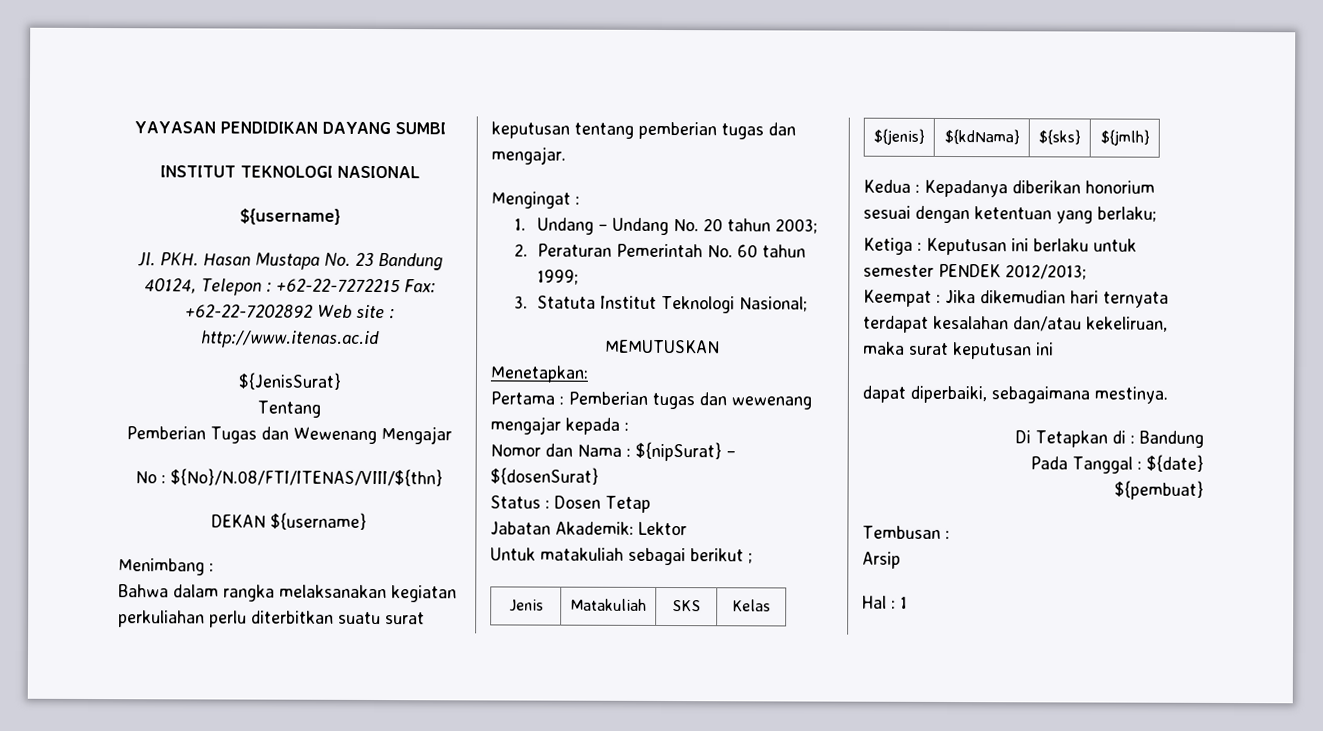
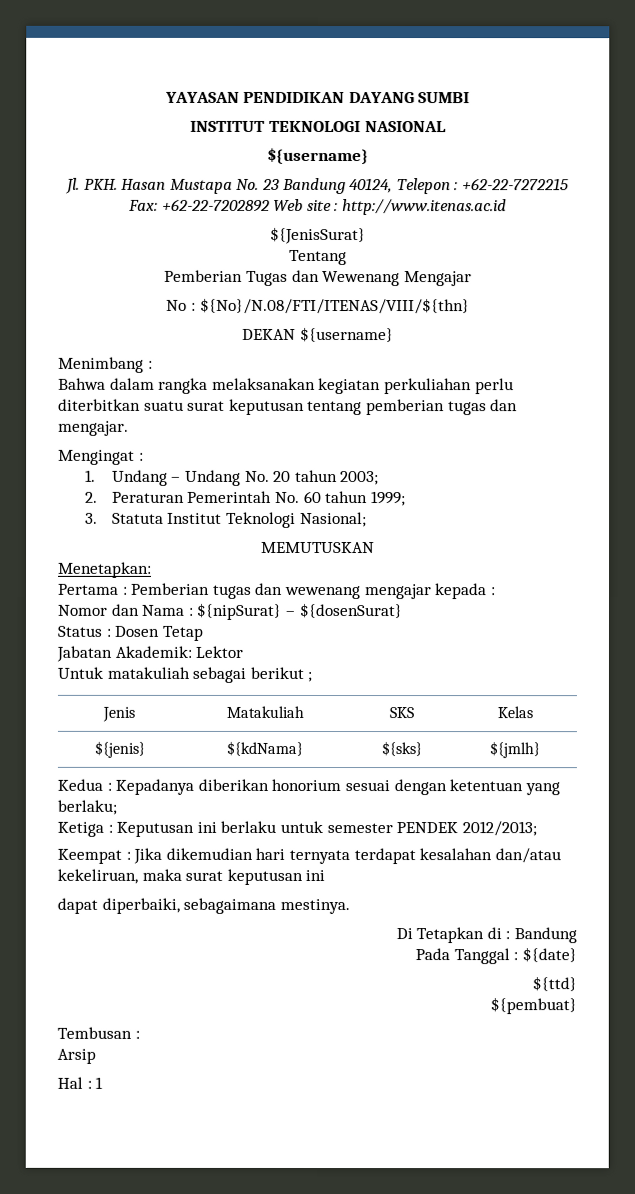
+ ${ttd}

